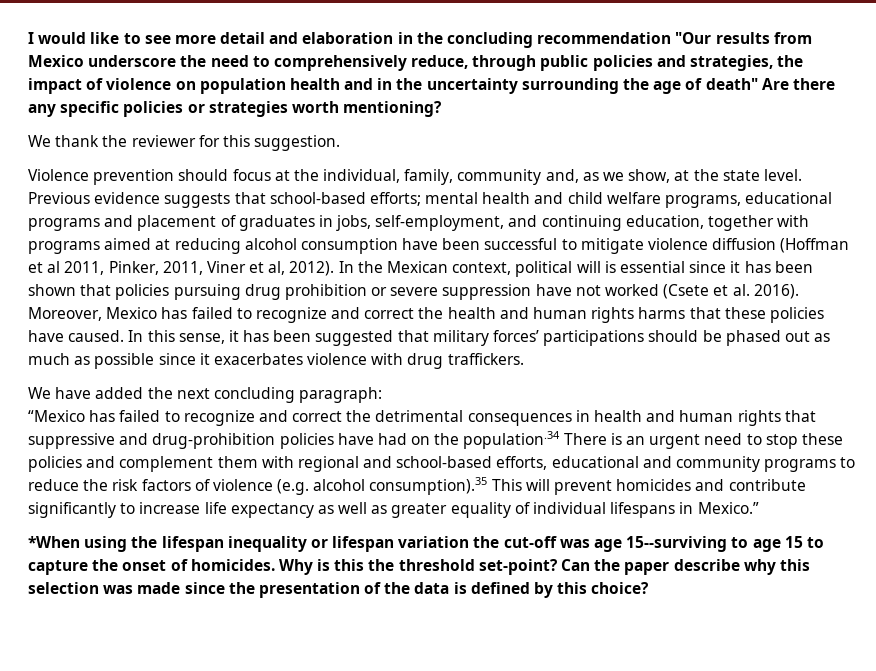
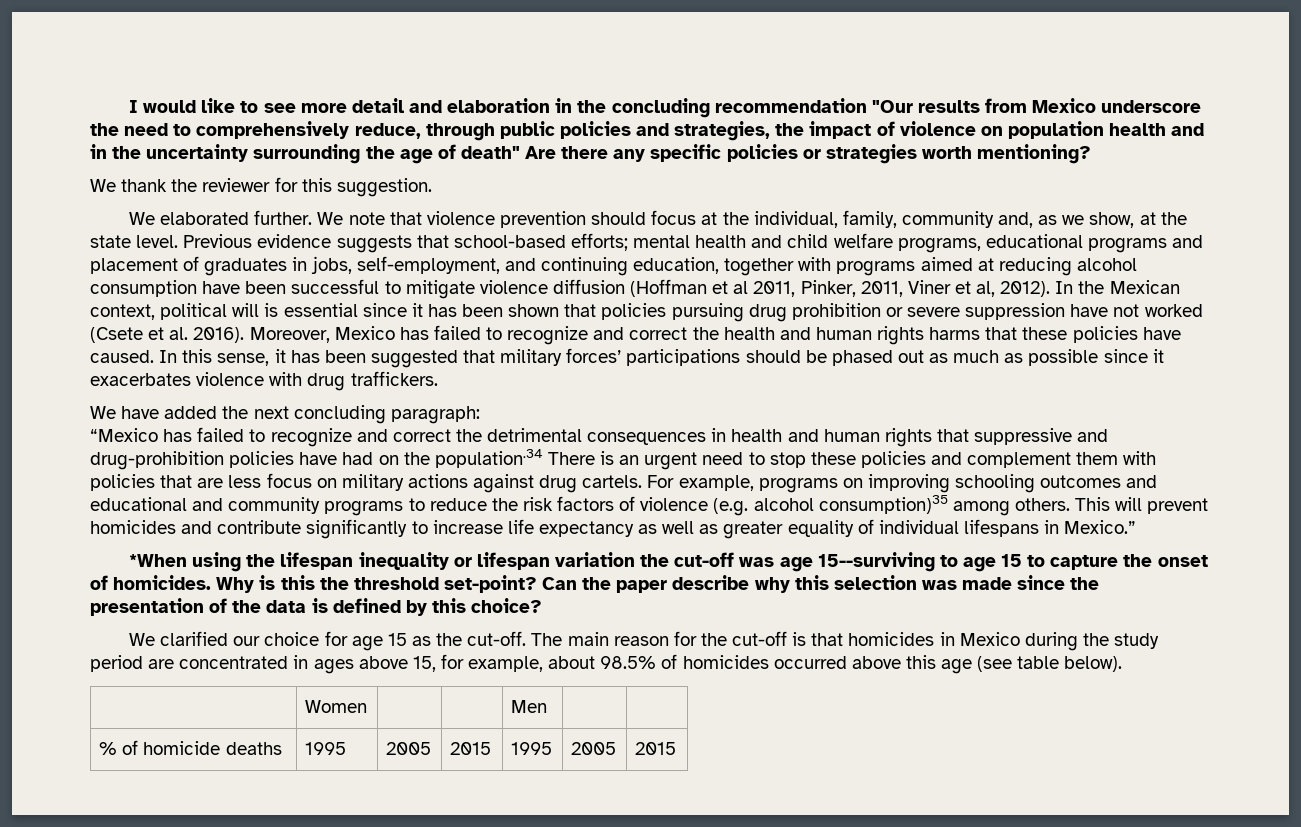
- Violence prevention should focus at the individual, family, community and, as we show, at the state level.
+ We elaborated further. We note that violence prevention should focus at the individual, family, community and, as we show, at the state level.
- “Mexico has failed to recognize and correct the detrimental consequences in health and human rights that suppressive and drug-prohibition policies have had on the population.34 There is an urgent need to stop these policies and complement them with regional and school-based efforts, educational and community programs to reduce the risk factors of violence (e.g. alcohol consumption).35 This will prevent homicides and contribute significantly to increase life expectancy as well as greater equality of individual lifespans in Mexico.”
+ “Mexico has failed to recognize and correct the detrimental consequences in health and human rights that suppressive and drug-prohibition policies have had on the population.34 There is an urgent need to stop these policies and complement them with policies that are less focus on military actions against drug cartels. For example, programs on improving schooling outcomes and educational and community programs to reduce the risk factors of violence (e.g. alcohol consumption)35 among others. This will prevent homicides and contribute significantly to increase life expectancy as well as greater equality of individual lifespans in Mexico.”
+ We clarified our choice for age 15 as the cut-off. The main reason for the cut-off is that homicides in Mexico during the study period are concentrated in ages above 15, for example, about 98.5% of homicides occurred above this age (see table below).
+ | Women | | | Men | |
+ % of homicide deaths | 1995 | 2005 | 2015 | 1995 | 2005 | 2015

